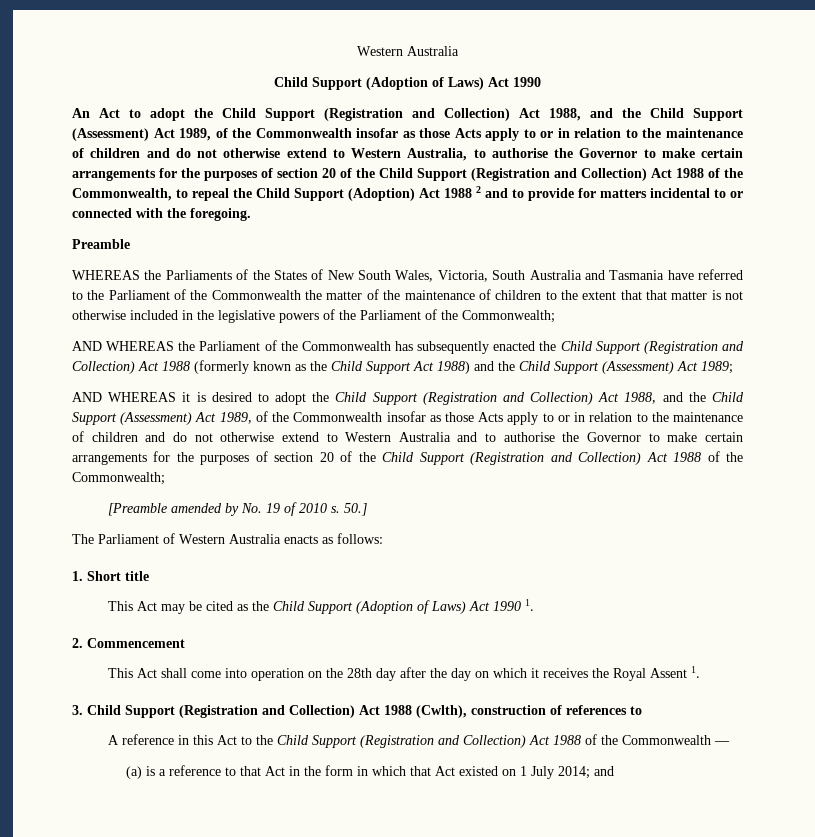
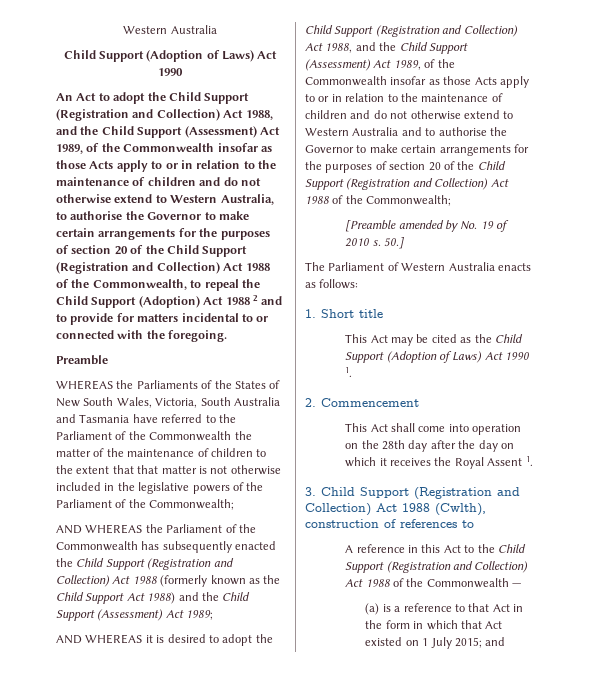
- (a) is a reference to that Act in the form in which that Act existed on 1 July 2014; and
+ (a) is a reference to that Act in the form in which that Act existed on 1 July 2015; and

